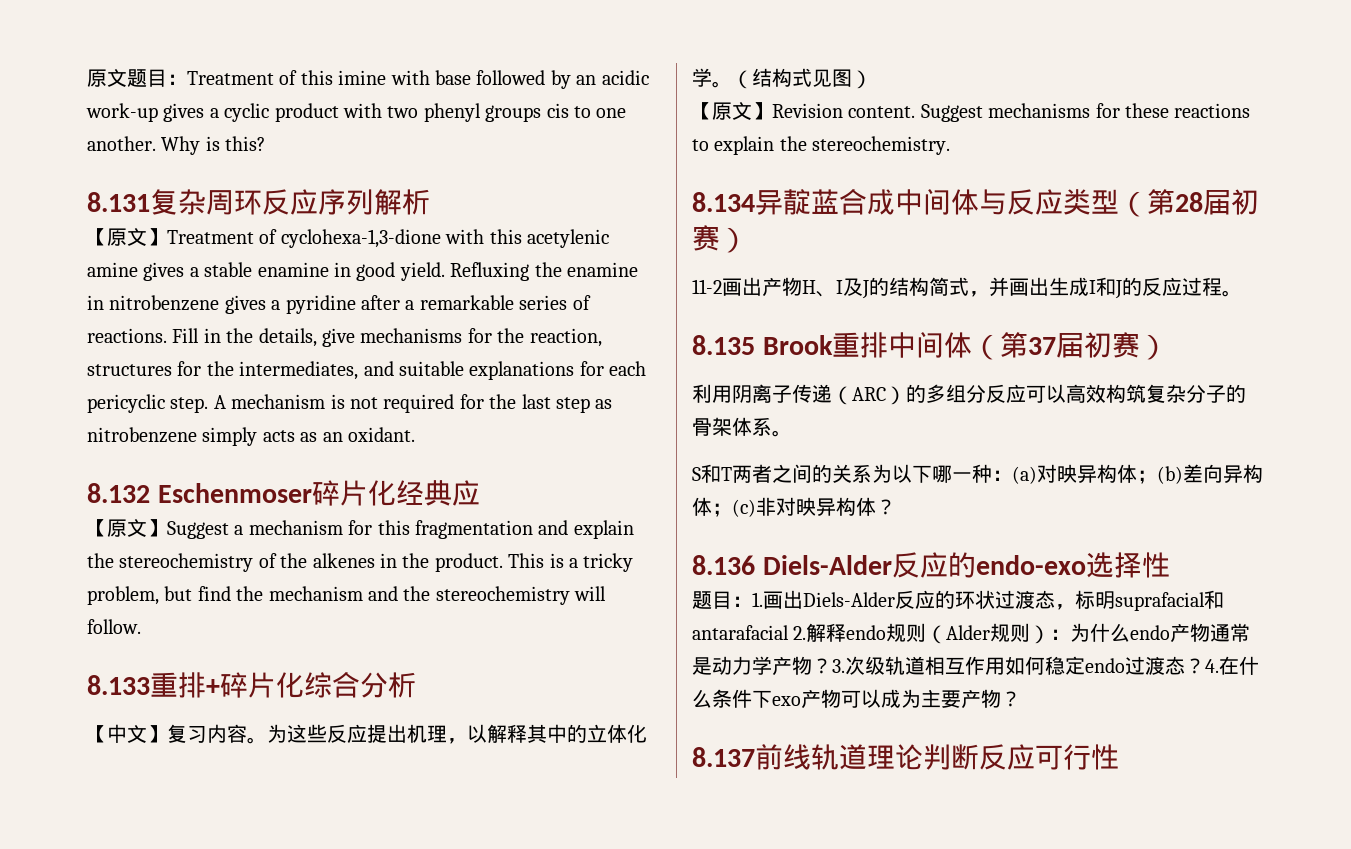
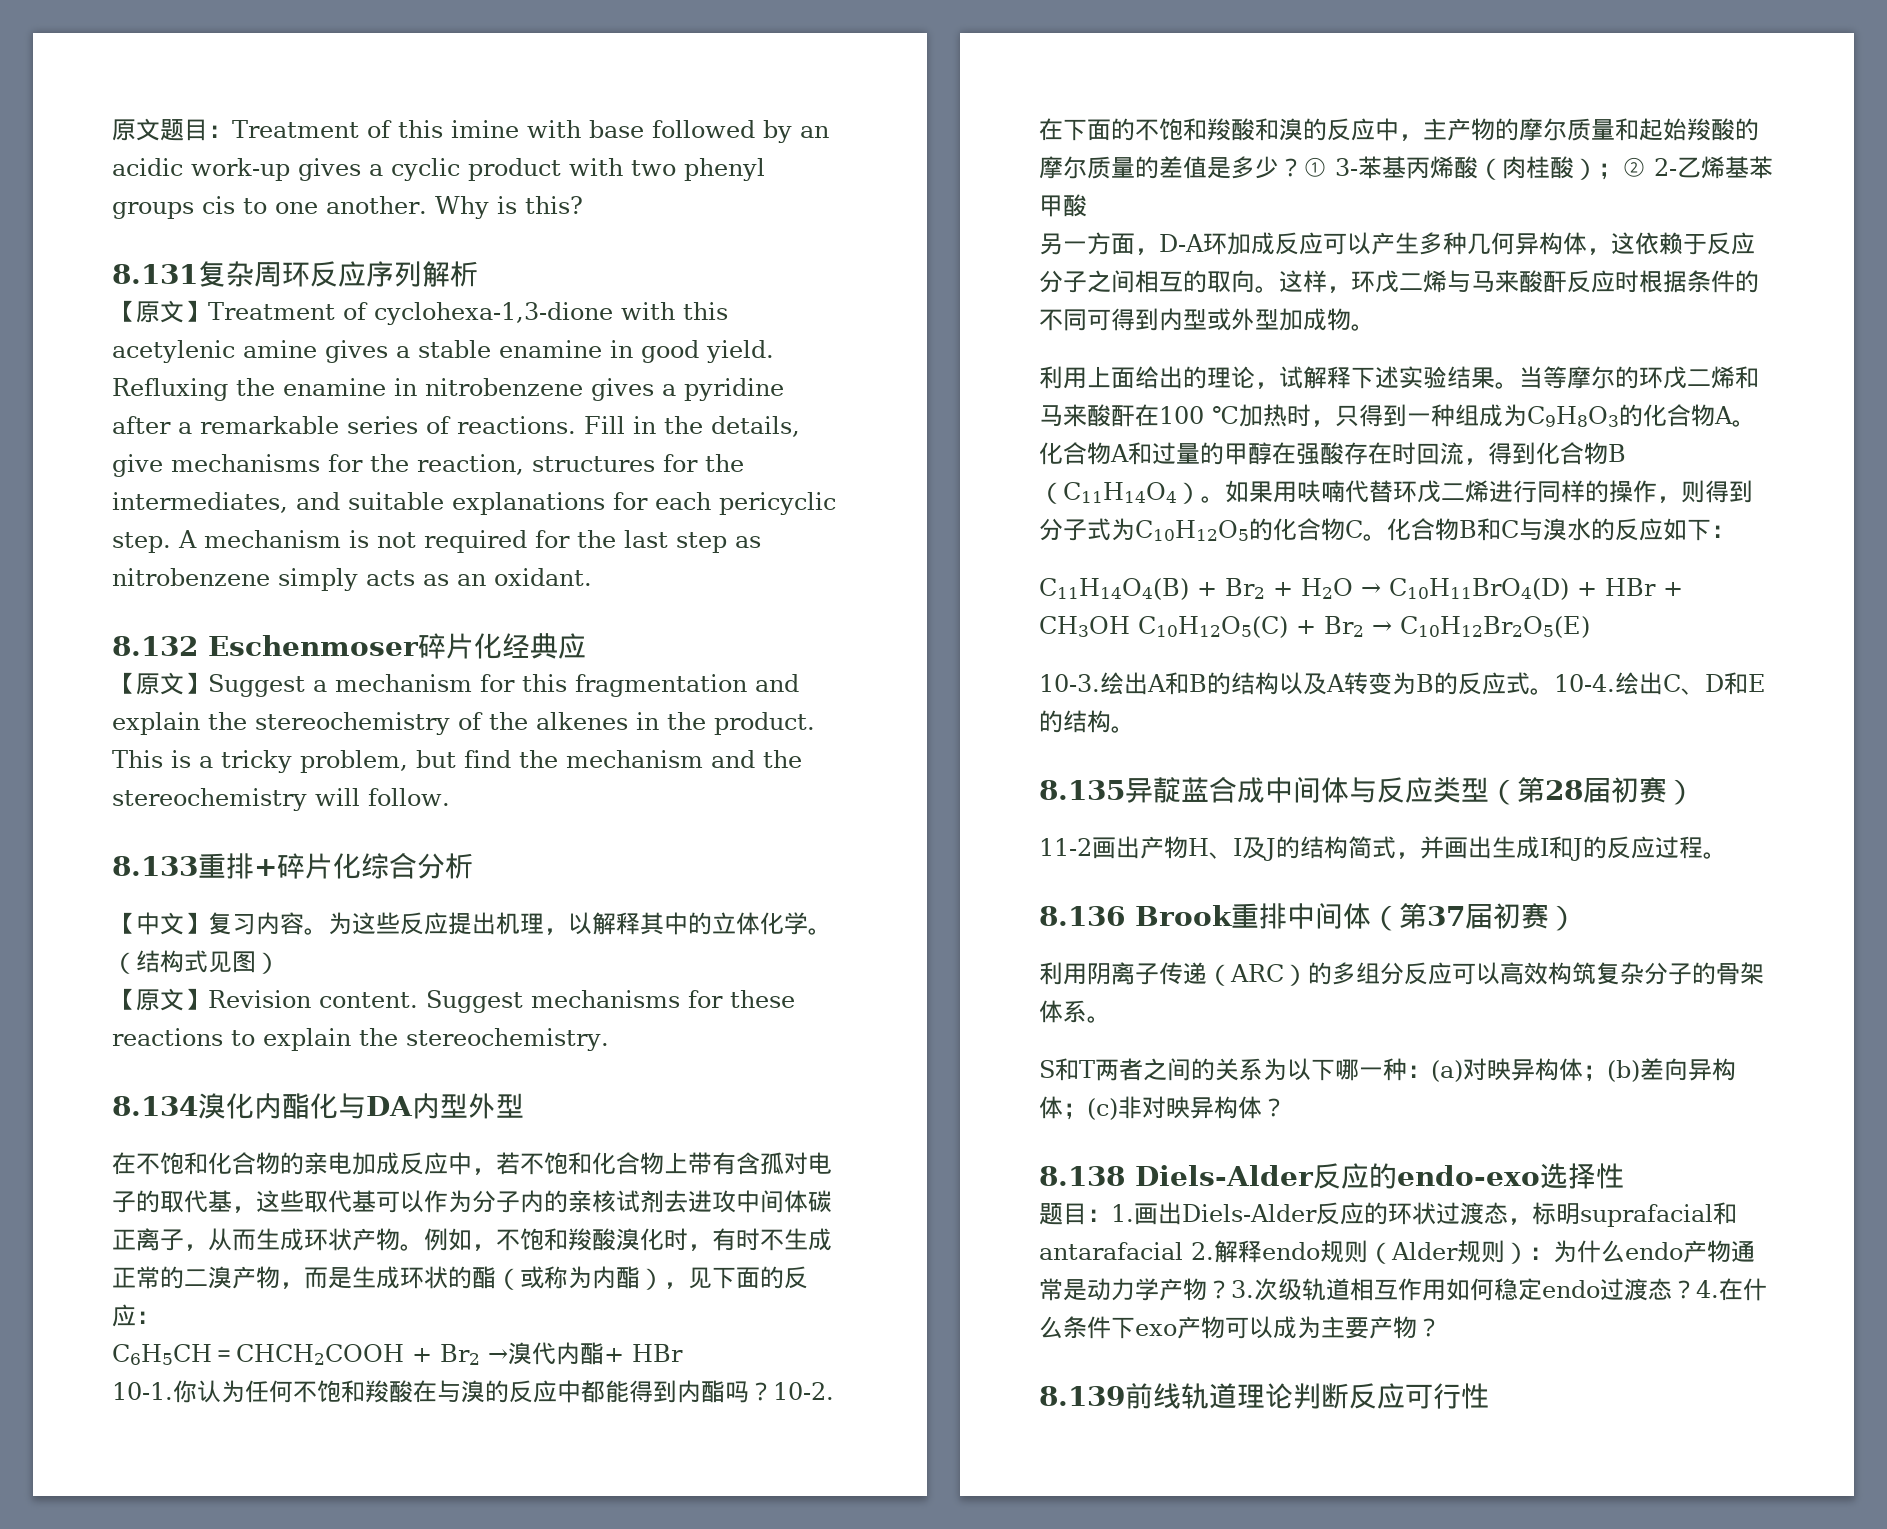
- 8.134异靛蓝合成中间体与反应类型（第28届初赛）
+ 8.134溴化内酯化与DA内型外型
+ 在不饱和化合物的亲电加成反应中，若不饱和化合物上带有含孤对电子的取代基，这些取代基可以作为分子内的亲核试剂去进攻中间体碳正离子，从而生成环状产物。例如，不饱和羧酸溴化时，有时不生成正常的二溴产物，而是生成环状的酯（或称为内酯），见下面的反应：
+ C6H5CH＝CHCH2COOH + Br2 →溴代内酯+ HBr
+ 10-1.你认为任何不饱和羧酸在与溴的反应中都能得到内酯吗？10-2.在下面的不饱和羧酸和溴的反应中，主产物的摩尔质量和起始羧酸的摩尔质量的差值是多少？① 3-苯基丙烯酸（肉桂酸）；② 2-乙烯基苯甲酸
+ 另一方面，D-A环加成反应可以产生多种几何异构体，这依赖于反应分子之间相互的取向。这样，环戊二烯与马来酸酐反应时根据条件的不同可得到内型或外型加成物。
+ 利用上面给出的理论，试解释下述实验结果。当等摩尔的环戊二烯和马来酸酐在100 ℃加热时，只得到一种组成为C9H8O3的化合物A。化合物A和过量的甲醇在强酸存在时回流，得到化合物B（C11H14O4）。如果用呋喃代替环戊二烯进行同样的操作，则得到分子式为C10H12O5的化合物C。化合物B和C与溴水的反应如下：
+ C11H14O4(B) + Br2 + H2O → C10H11BrO4(D) + HBr + CH3OH C10H12O5(C) + Br2 → C10H12Br2O5(E)
+ 10-3.绘出A和B的结构以及A转变为B的反应式。10-4.绘出C、D和E的结构。
+ 8.135异靛蓝合成中间体与反应类型（第28届初赛）
- 8.135 Brook重排中间体（第37届初赛）
+ 8.136 Brook重排中间体（第37届初赛）
- 8.136 Diels-Alder反应的endo-exo选择性
+ 8.138 Diels-Alder反应的endo-exo选择性
- 8.137前线轨道理论判断反应可行性
+ 8.139前线轨道理论判断反应可行性

